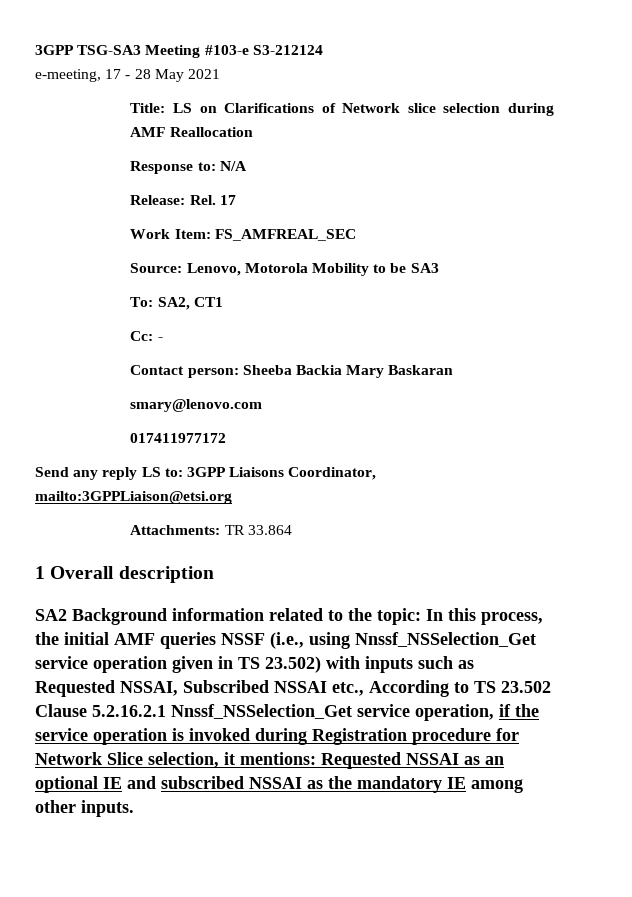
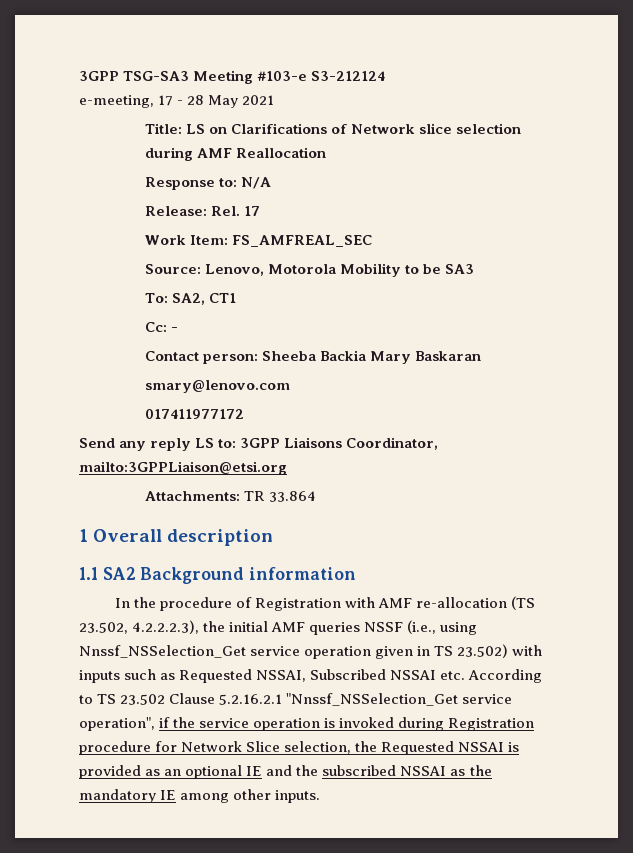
- SA2 Background information related to the topic: In this process, the initial AMF queries NSSF (i.e., using Nnssf_NSSelection_Get service operation given in TS 23.502) with inputs such as Requested NSSAI, Subscribed NSSAI etc., According to TS 23.502 Clause 5.2.16.2.1 Nnssf_NSSelection_Get service operation, if the service operation is invoked during Registration procedure for Network Slice selection, it mentions: Requested NSSAI as an optional IE and subscribed NSSAI as the mandatory IE among other inputs.
+ 1.1 SA2 Background information
+ In the procedure of Registration with AMF re-allocation (TS 23.502, 4.2.2.2.3), the initial AMF queries NSSF (i.e., using Nnssf_NSSelection_Get service operation given in TS 23.502) with inputs such as Requested NSSAI, Subscribed NSSAI etc. According to TS 23.502 Clause 5.2.16.2.1 "Nnssf_NSSelection_Get service operation", if the service operation is invoked during Registration procedure for Network Slice selection, the Requested NSSAI is provided as an optional IE and the subscribed NSSAI as the mandatory IE among other inputs.

